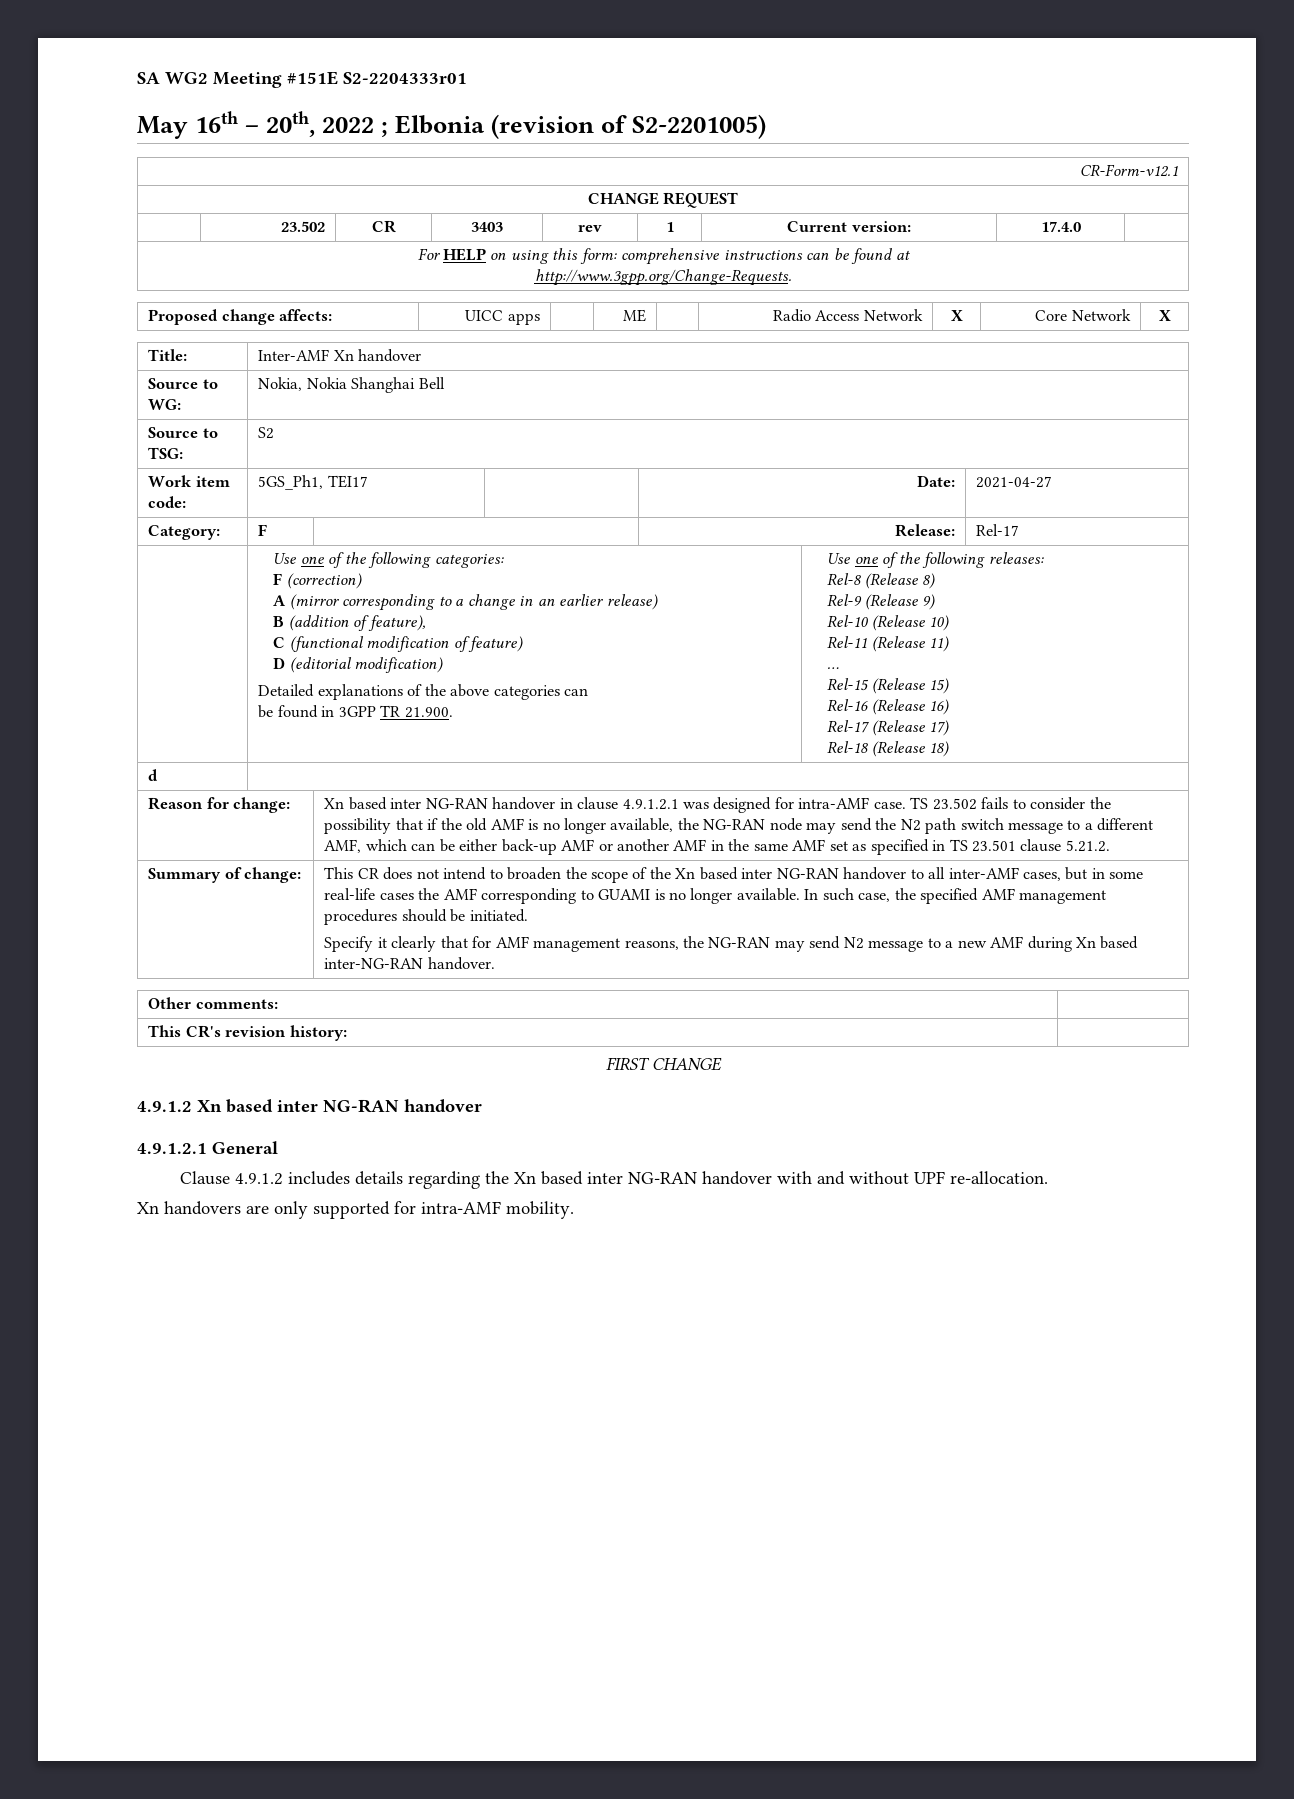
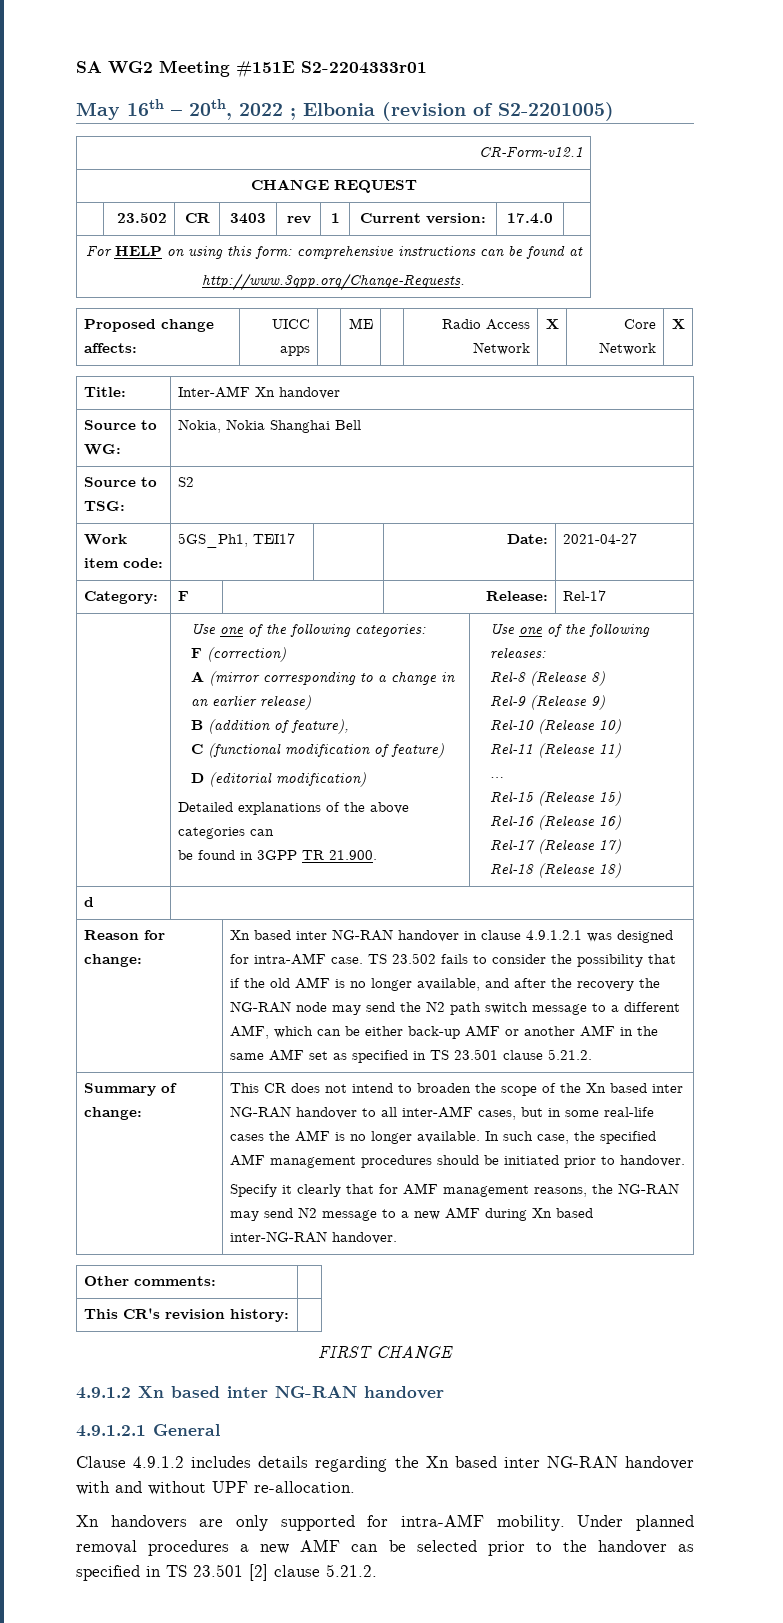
- TS 23.502 fails to consider the possibility that if the old AMF is no longer available, the NG-RAN node may send the N2 path switch message to a different AMF, which can be either back-up AMF or another AMF in the same AMF set as specified in TS 23.501 clause 5.21.2.
+ TS 23.502 fails to consider the possibility that if the old AMF is no longer available, and after the recovery the NG-RAN node may send the N2 path switch message to a different AMF, which can be either back-up AMF or another AMF in the same AMF set as specified in TS 23.501 clause 5.21.2.
- This CR does not intend to broaden the scope of the Xn based inter NG-RAN handover to all inter-AMF cases, but in some real-life cases the AMF corresponding to GUAMI is no longer available.
+ This CR does not intend to broaden the scope of the Xn based inter NG-RAN handover to all inter-AMF cases, but in some real-life cases the AMF is no longer available.
- In such case, the specified AMF management procedures should be initiated.
+ In such case, the specified AMF management procedures should be initiated prior to handover.
+ Under planned removal procedures a new AMF can be selected prior to the handover as specified in TS 23.501 [2] clause 5.21.2.

